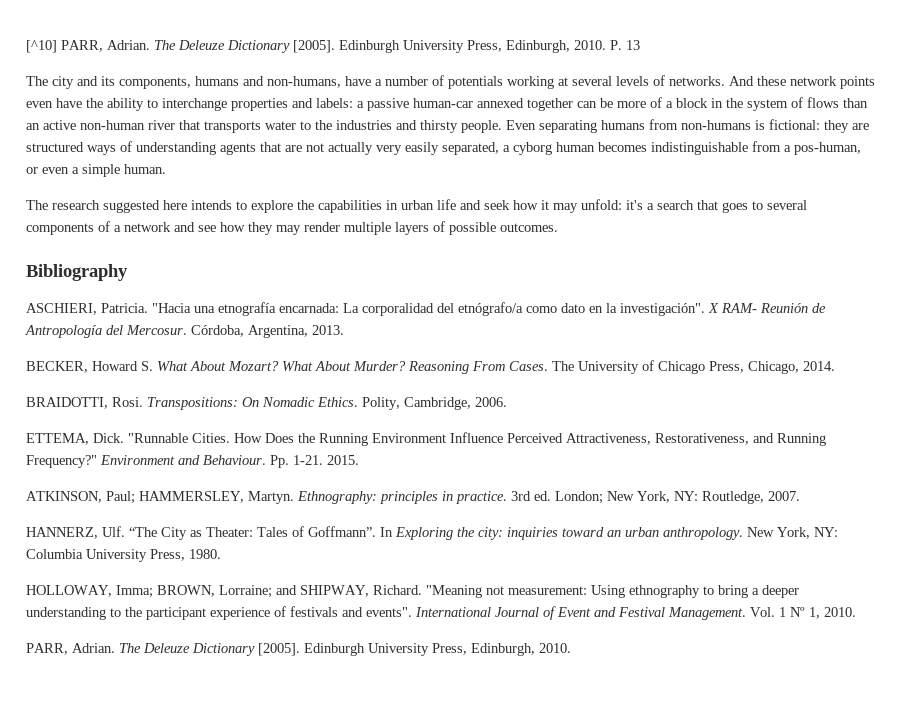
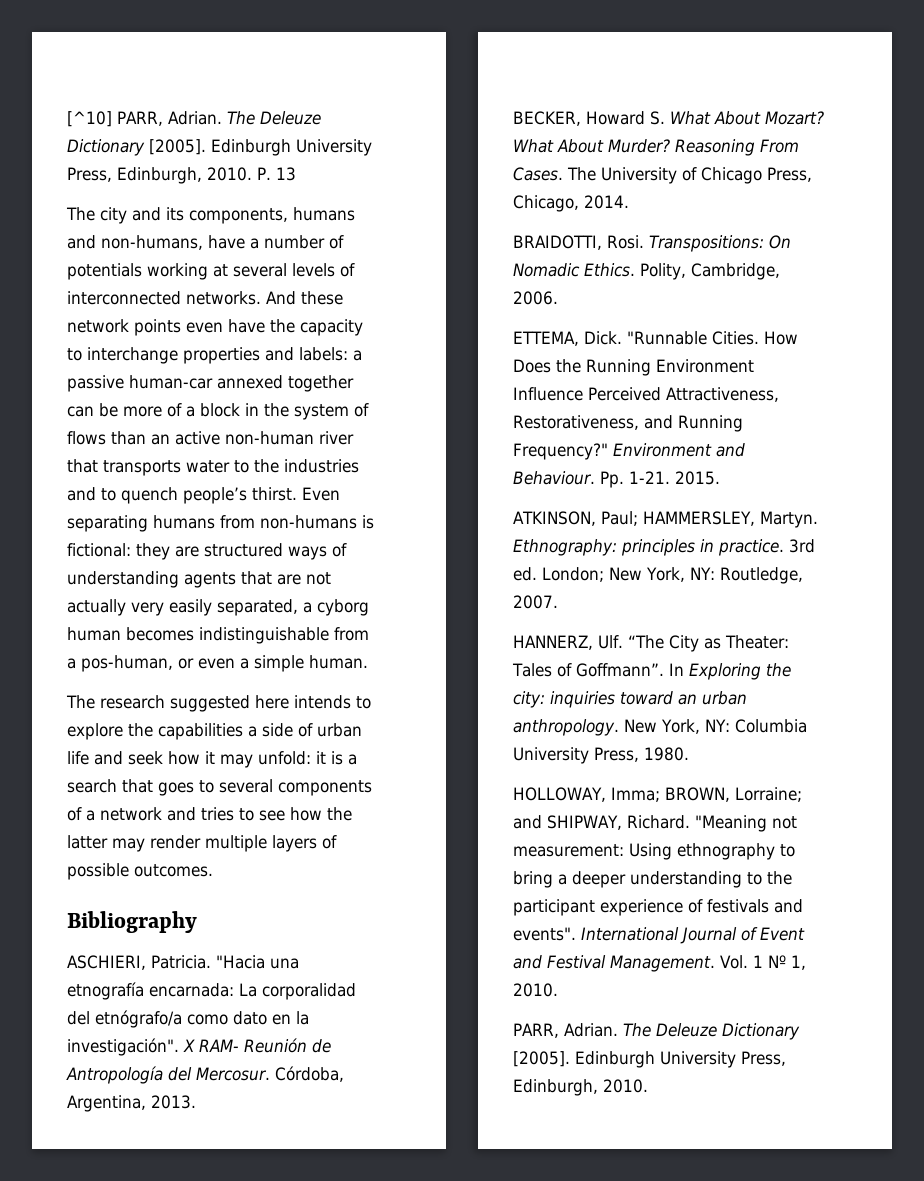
- The city and its components, humans and non-humans, have a number of potentials working at several levels of networks.
+ The city and its components, humans and non-humans, have a number of potentials working at several levels of interconnected networks.
- And these network points even have the ability to interchange properties and labels: a passive human-car annexed together can be more of a block in the system of flows than an active non-human river that transports water to the industries and thirsty people.
+ And these network points even have the capacity to interchange properties and labels: a passive human-car annexed together can be more of a block in the system of flows than an active non-human river that transports water to the industries and to quench people’s thirst.
- The research suggested here intends to explore the capabilities in urban life and seek how it may unfold: it's a search that goes to several components of a network and see how they may render multiple layers of possible outcomes.
+ The research suggested here intends to explore the capabilities a side of urban life and seek how it may unfold: it is a search that goes to several components of a network and tries to see how the latter may render multiple layers of possible outcomes.

